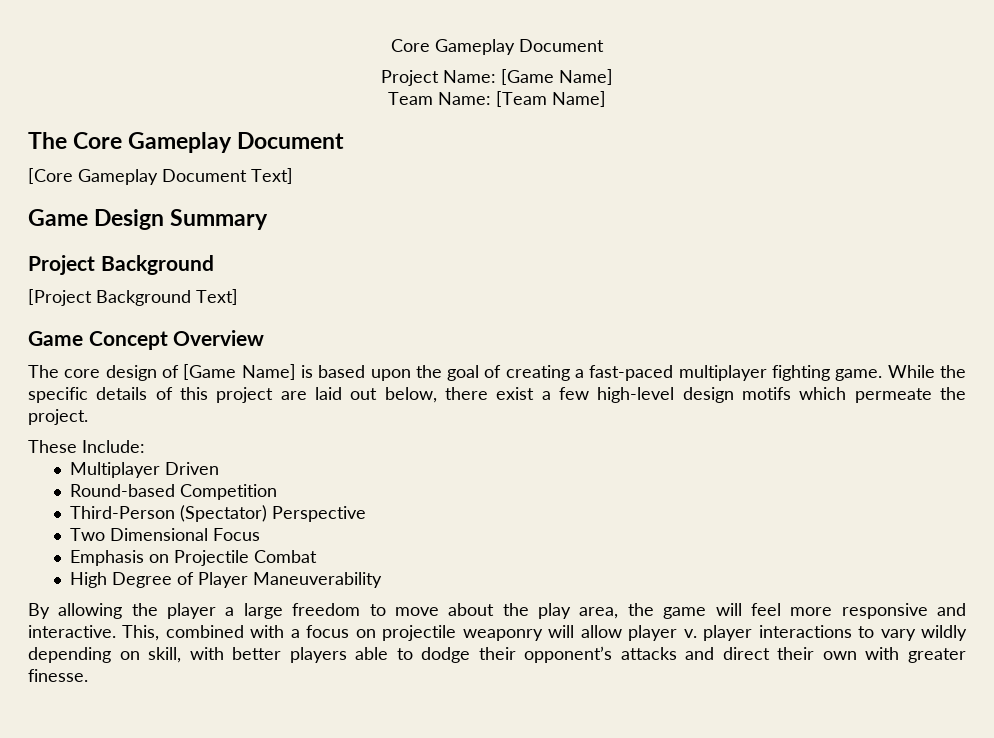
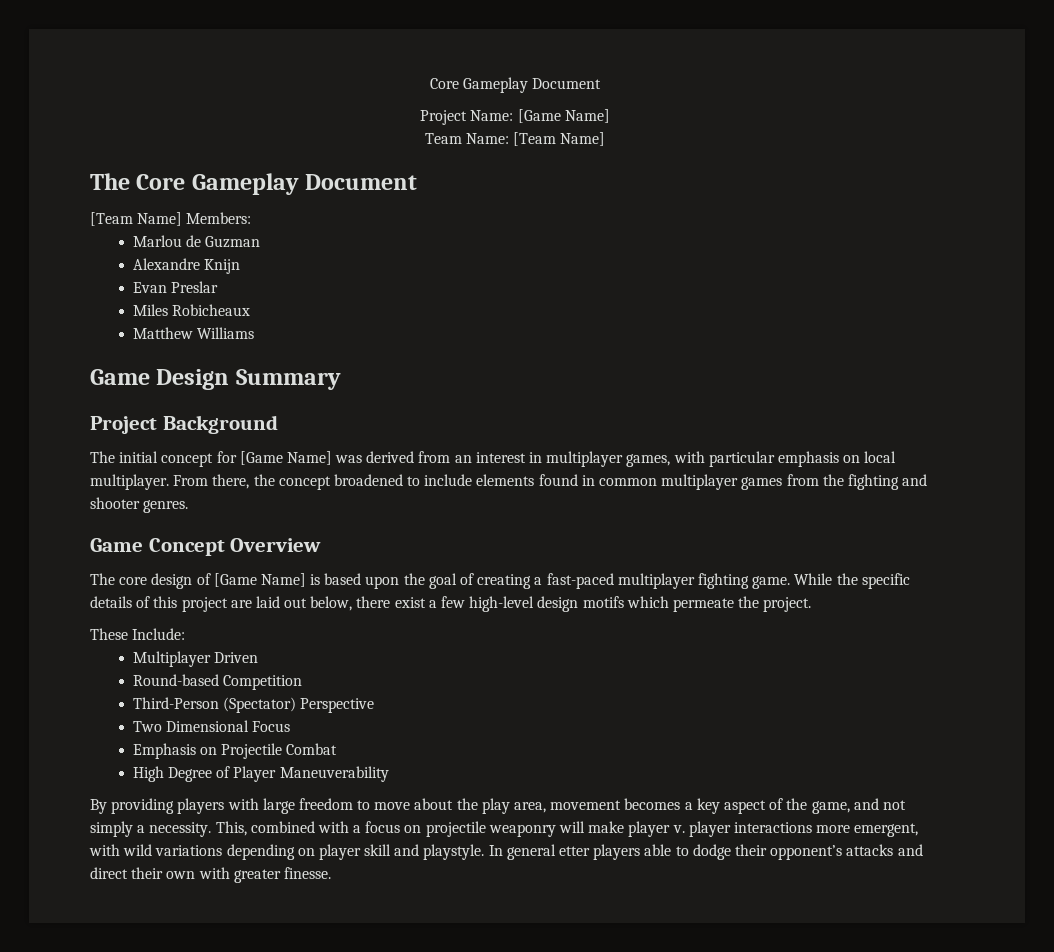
- [Core Gameplay Document Text]
+ [Team Name] Members:
+ Marlou de Guzman
+ Alexandre Knijn
+ Evan Preslar
+ Miles Robicheaux
+ Matthew Williams
- [Project Background Text]
+ The initial concept for [Game Name] was derived from an interest in multiplayer games, with particular emphasis on local multiplayer. From there, the concept broadened to include elements found in common multiplayer games from the fighting and shooter genres.
- By allowing the player a large freedom to move about the play area, the game will feel more responsive and interactive.
+ By providing players with large freedom to move about the play area, movement becomes a key aspect of the game, and not simply a necessity.
- This, combined with a focus on projectile weaponry will allow player v. player interactions to vary wildly depending on skill, with better players able to dodge their opponent’s attacks and direct their own with greater finesse.
+ This, combined with a focus on projectile weaponry will make player v. player interactions more emergent, with wild variations depending on player skill and playstyle. In general etter players able to dodge their opponent’s attacks and direct their own with greater finesse.

